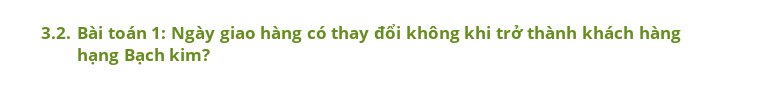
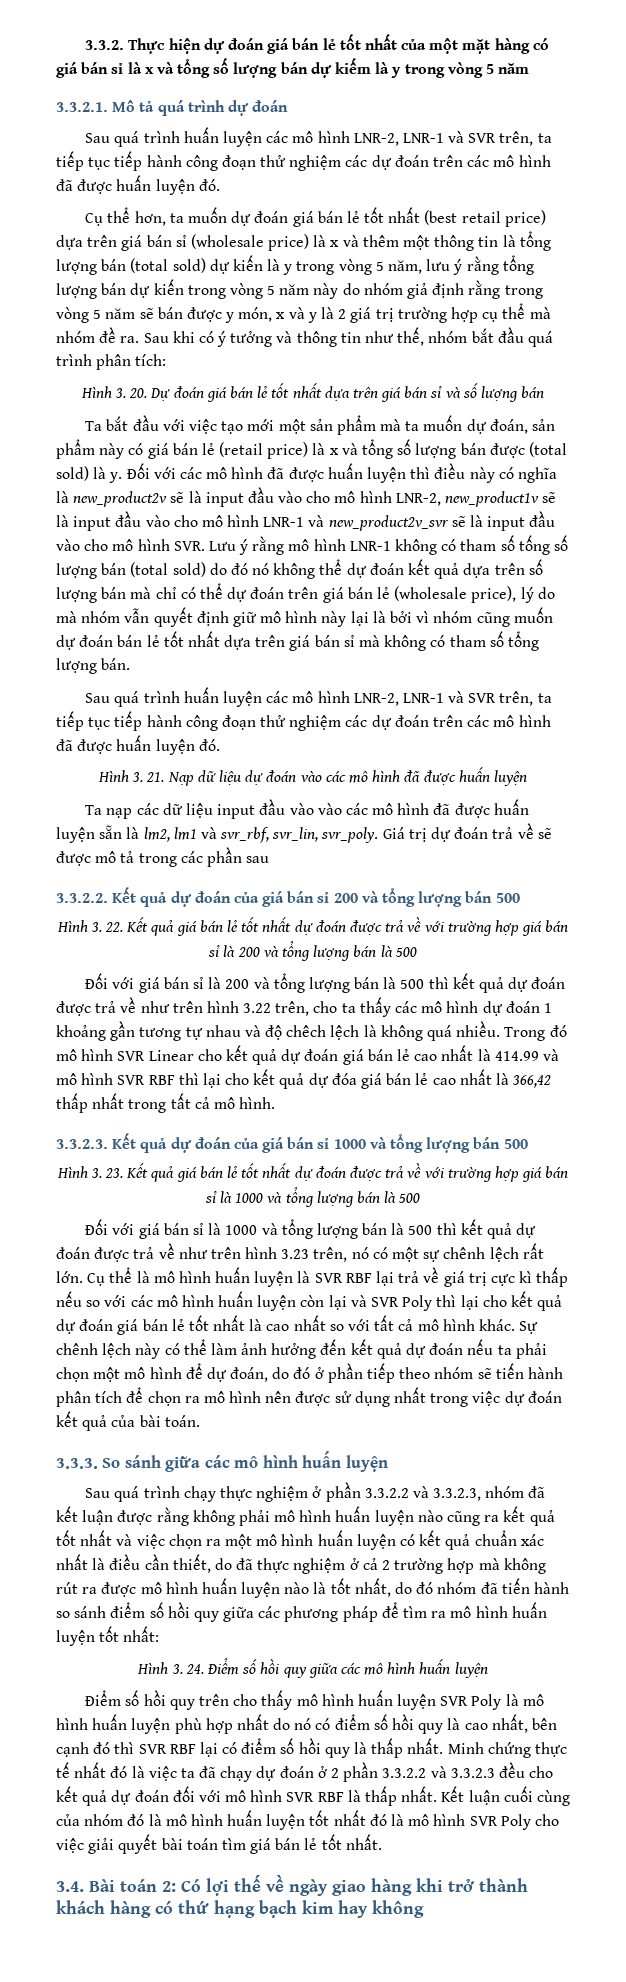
- 3.2. Bài toán 1: Ngày giao hàng có thay đổi không khi trở thành khách hàng hạng Bạch kim?
+ 3.3.2. Thực hiện dự đoán giá bán lẻ tốt nhất của một mặt hàng có giá bán sỉ là x và tổng số lượng bán dự kiếm là y trong vòng 5 năm
+ 3.3.2.1. Mô tả quá trình dự đoán
+ Sau quá trình huấn luyện các mô hình LNR-2, LNR-1 và SVR trên, ta tiếp tục tiếp hành công đoạn thử nghiệm các dự đoán trên các mô hình đã được huấn luyện đó.
+ Cụ thể hơn, ta muốn dự đoán giá bán lẻ tốt nhất (best retail price) dựa trên giá bán sỉ (wholesale price) là x và thêm một thông tin là tổng lượng bán (total sold) dự kiến là y trong vòng 5 năm, lưu ý rằng tổng lượng bán dự kiến trong vòng 5 năm này do nhóm giả định rằng trong vòng 5 năm sẽ bán được y món, x và y là 2 giá trị trường hợp cụ thể mà nhóm đề ra. Sau khi có ý tưởng và thông tin như thế, nhóm bắt đầu quá trình phân tích:
+ Hình 3. 20. Dự đoán giá bán lẻ tốt nhất dựa trên giá bán sỉ và số lượng bán
+ Ta bắt đầu với việc tạo mới một sản phẩm mà ta muốn dự đoán, sản phẩm này có giá bán lẻ (retail price) là x và tổng số lượng bán được (total sold) là y. Đối với các mô hình đã được huấn luyện thì điều này có nghĩa là new_product2v sẽ là input đầu vào cho mô hình LNR-2, new_product1v sẽ là input đầu vào cho mô hình LNR-1 và new_product2v_svr sẽ là input đầu vào cho mô hình SVR. Lưu ý rằng mô hình LNR-1 không có tham số tống số lượng bán (total sold) do đó nó không thể dự đoán kết quả dựa trên số lượng bán mà chỉ có thể dự đoán trên giá bán lẻ (wholesale price), lý do mà nhóm vẫn quyết định giữ mô hình này lại là bởi vì nhóm cũng muốn dự đoán bán lẻ tốt nhất dựa trên giá bán sỉ mà không có tham số tổng lượng bán.
+ Sau quá trình huấn luyện các mô hình LNR-2, LNR-1 và SVR trên, ta tiếp tục tiếp hành công đoạn thử nghiệm các dự đoán trên các mô hình đã được huấn luyện đó.
+ Hình 3. 21. Nạp dữ liệu dự đoán vào các mô hình đã được huấn luyện
+ Ta nạp các dữ liệu input đầu vào vào các mô hình đã được huấn luyện sẵn là lm2, lm1 và svr_rbf, svr_lin, svr_poly. Giá trị dự đoán trả về sẽ được mô tả trong các phần sau
+ 3.3.2.2. Kết quả dự đoán của giá bán sỉ 200 và tổng lượng bán 500
+ Hình 3. 22. Kết quả giá bán lẻ tốt nhất dự đoán được trả về với trường hợp giá bán sỉ là 200 và tổng lượng bán là 500
+ Đối với giá bán sỉ là 200 và tổng lượng bán là 500 thì kết quả dự đoán được trả về như trên hình 3.22 trên, cho ta thấy các mô hình dự đoán 1 khoảng gần tương tự nhau và độ chêch lệch là không quá nhiều. Trong đó mô hình SVR Linear cho kết quả dự đoán giá bán lẻ cao nhất là 414.99 và mô hình SVR RBF thì lại cho kết quả dự đóa giá bán lẻ cao nhất là 366,42 thấp nhất trong tất cả mô hình.
+ 3.3.2.3. Kết quả dự đoán của giá bán sỉ 1000 và tổng lượng bán 500
+ Hình 3. 23. Kết quả giá bán lẻ tốt nhất dự đoán được trả về với trường hợp giá bán sỉ là 1000 và tổng lượng bán là 500
+ Đối với giá bán sỉ là 1000 và tổng lượng bán là 500 thì kết quả dự đoán được trả về như trên hình 3.23 trên, nó có một sự chênh lệch rất lớn. Cụ thể là mô hình huấn luyện là SVR RBF lại trả về giá trị cực kì thấp nếu so với các mô hình huấn luyện còn lại và SVR Poly thì lại cho kết quả dự đoán giá bán lẻ tốt nhất là cao nhất so với tất cả mô hình khác. Sự chênh lệch này có thể làm ảnh hưởng đến kết quả dự đoán nếu ta phải chọn một mô hình để dự đoán, do đó ở phần tiếp theo nhóm sẽ tiến hành phân tích để chọn ra mô hình nên được sử dụng nhất trong việc dự đoán kết quả của bài toán.
+ 3.3.3. So sánh giữa các mô hình huấn luyện
+ Sau quá trình chạy thực nghiệm ở phần 3.3.2.2 và 3.3.2.3, nhóm đã kết luận được rằng không phải mô hình huấn luyện nào cũng ra kết quả tốt nhất và việc chọn ra một mô hình huấn luyện có kết quả chuẩn xác nhất là điều cần thiết, do đã thực nghiệm ở cả 2 trường hợp mà không rút ra được mô hình huấn luyện nào là tốt nhất, do đó nhóm đã tiến hành so sánh điểm số hồi quy giữa các phương pháp để tìm ra mô hình huấn luyện tốt nhất:
+ Hình 3. 24. Điểm số hồi quy giữa các mô hình huấn luyện
+ Điểm số hồi quy trên cho thấy mô hình huấn luyện SVR Poly là mô hình huấn luyện phù hợp nhất do nó có điểm số hồi quy là cao nhất, bên cạnh đó thì SVR RBF lại có điểm số hồi quy là thấp nhất. Minh chứng thực tế nhất đó là việc ta đã chạy dự đoán ở 2 phần 3.3.2.2 và 3.3.2.3 đều cho kết quả dự đoán đối với mô hình SVR RBF là thấp nhất. Kết luận cuối cùng của nhóm đó là mô hình huấn luyện tốt nhất đó là mô hình SVR Poly cho việc giải quyết bài toán tìm giá bán lẻ tốt nhất.
+ 3.4. Bài toán 2: Có lợi thế về ngày giao hàng khi trở thành khách hàng có thứ hạng bạch kim hay không

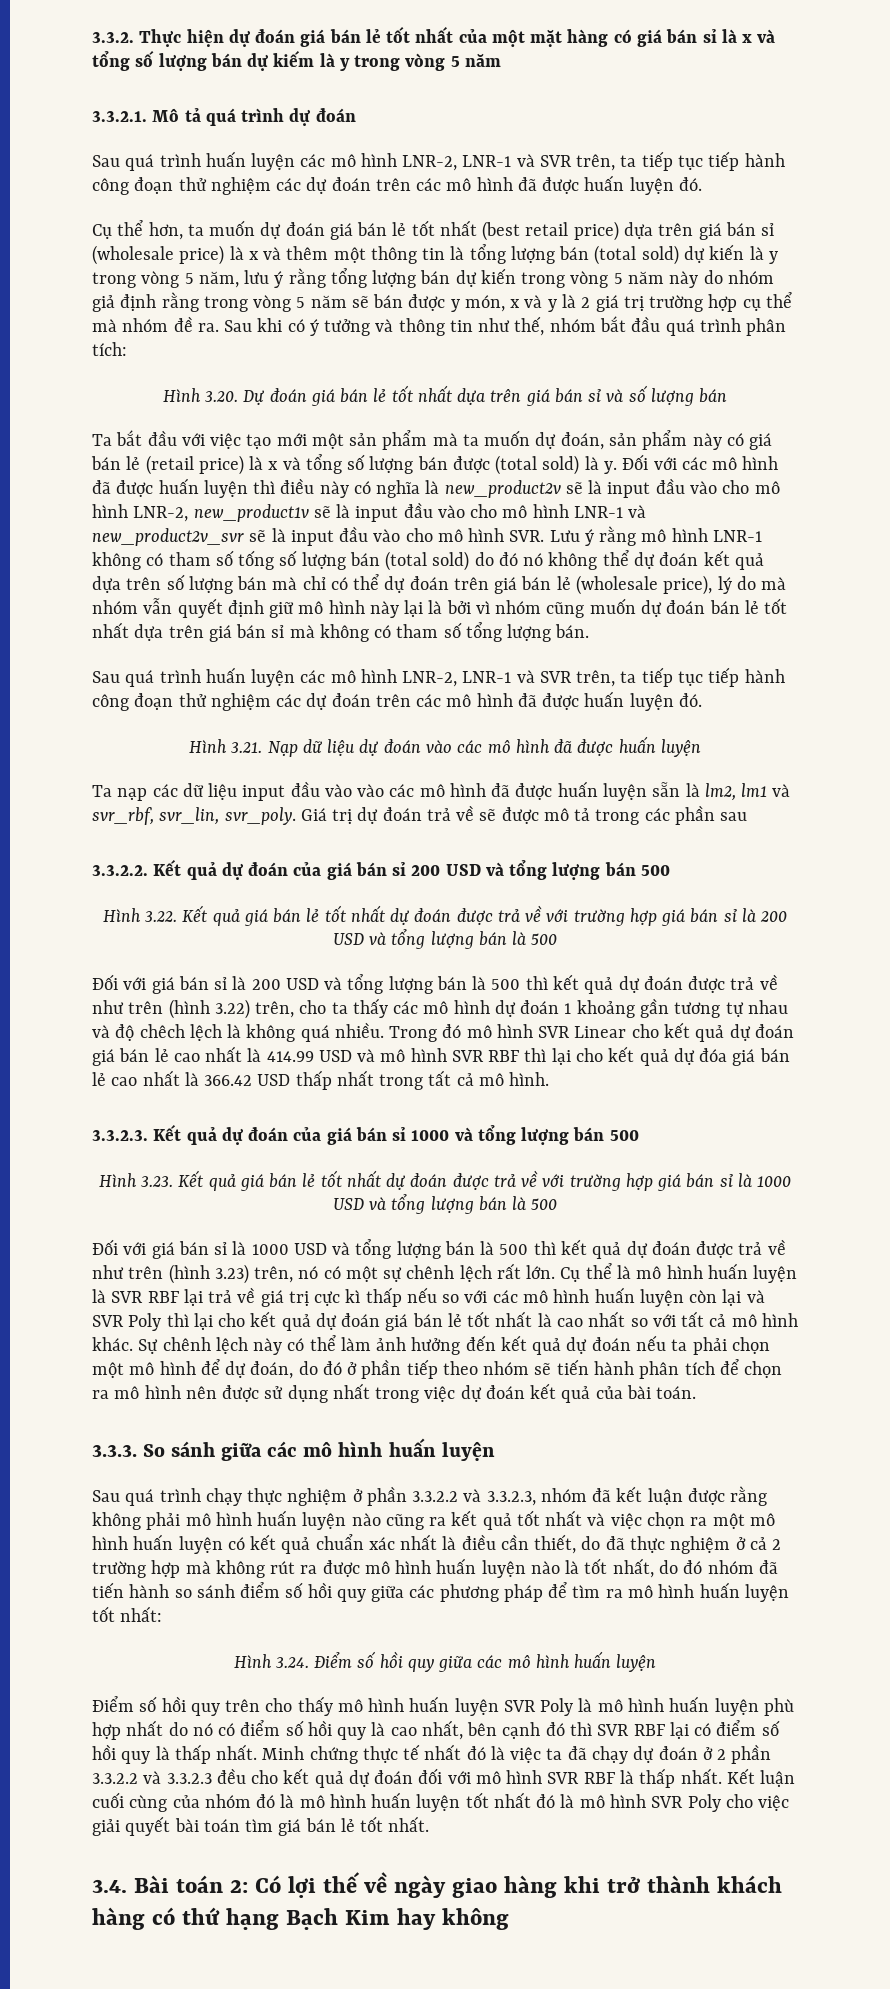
- Hình 3. 20. Dự đoán giá bán lẻ tốt nhất dựa trên giá bán sỉ và số lượng bán
+ Hình 3.20. Dự đoán giá bán lẻ tốt nhất dựa trên giá bán sỉ và số lượng bán
- Hình 3. 21. Nạp dữ liệu dự đoán vào các mô hình đã được huấn luyện
+ Hình 3.21. Nạp dữ liệu dự đoán vào các mô hình đã được huấn luyện
- 3.3.2.2. Kết quả dự đoán của giá bán sỉ 200 và tổng lượng bán 500
- Hình 3. 22. Kết quả giá bán lẻ tốt nhất dự đoán được trả về với trường hợp giá bán sỉ là 200 và tổng lượng bán là 500
+ 3.3.2.2. Kết quả dự đoán của giá bán sỉ 200 USD và tổng lượng bán 500
+ Hình 3.22. Kết quả giá bán lẻ tốt nhất dự đoán được trả về với trường hợp giá bán sỉ là 200 USD và tổng lượng bán là 500
- Đối với giá bán sỉ là 200 và tổng lượng bán là 500 thì kết quả dự đoán được trả về như trên hình 3.22 trên, cho ta thấy các mô hình dự đoán 1 khoảng gần tương tự nhau và độ chêch lệch là không quá nhiều.
+ Đối với giá bán sỉ là 200 USD và tổng lượng bán là 500 thì kết quả dự đoán được trả về như trên (hình 3.22) trên, cho ta thấy các mô hình dự đoán 1 khoảng gần tương tự nhau và độ chêch lệch là không quá nhiều.
- Trong đó mô hình SVR Linear cho kết quả dự đoán giá bán lẻ cao nhất là 414.99 và mô hình SVR RBF thì lại cho kết quả dự đóa giá bán lẻ cao nhất là 366,42 thấp nhất trong tất cả mô hình.
+ Trong đó mô hình SVR Linear cho kết quả dự đoán giá bán lẻ cao nhất là 414.99 USD và mô hình SVR RBF thì lại cho kết quả dự đóa giá bán lẻ cao nhất là 366.42 USD thấp nhất trong tất cả mô hình.
- Hình 3. 23. Kết quả giá bán lẻ tốt nhất dự đoán được trả về với trường hợp giá bán sỉ là 1000 và tổng lượng bán là 500
+ Hình 3.23. Kết quả giá bán lẻ tốt nhất dự đoán được trả về với trường hợp giá bán sỉ là 1000 USD và tổng lượng bán là 500
- Đối với giá bán sỉ là 1000 và tổng lượng bán là 500 thì kết quả dự đoán được trả về như trên hình 3.23 trên, nó có một sự chênh lệch rất lớn.
+ Đối với giá bán sỉ là 1000 USD và tổng lượng bán là 500 thì kết quả dự đoán được trả về như trên (hình 3.23) trên, nó có một sự chênh lệch rất lớn.
- Hình 3. 24. Điểm số hồi quy giữa các mô hình huấn luyện
+ Hình 3.24. Điểm số hồi quy giữa các mô hình huấn luyện
- 3.4. Bài toán 2: Có lợi thế về ngày giao hàng khi trở thành khách hàng có thứ hạng bạch kim hay không
+ 3.4. Bài toán 2: Có lợi thế về ngày giao hàng khi trở thành khách hàng có thứ hạng Bạch Kim hay không

